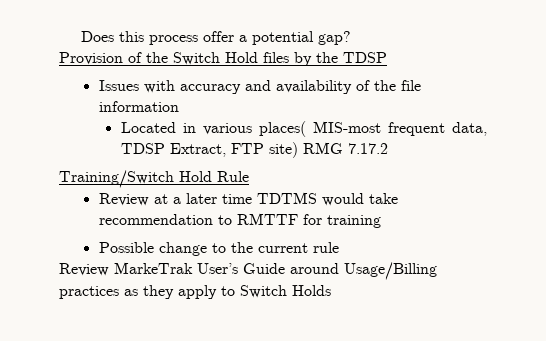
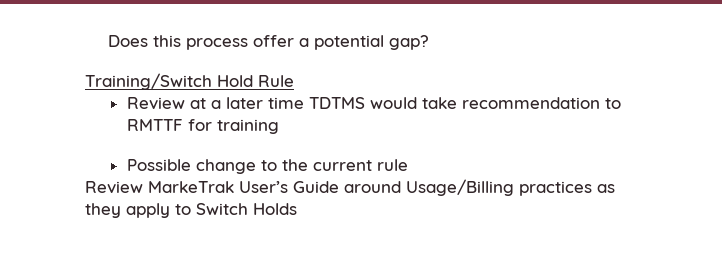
- Provision of the Switch Hold files by the TDSP
- Issues with accuracy and availability of the file information
- Located in various places( MIS-most frequent data, TDSP Extract, FTP site) RMG 7.17.2

